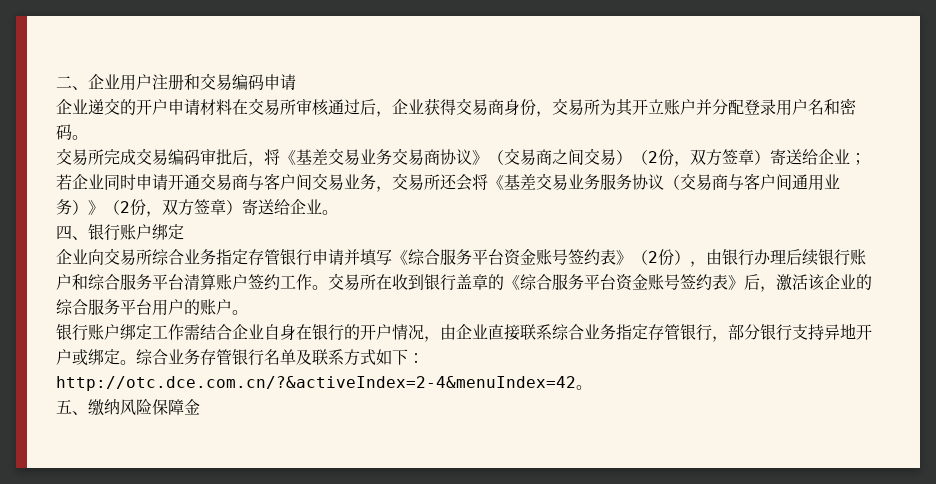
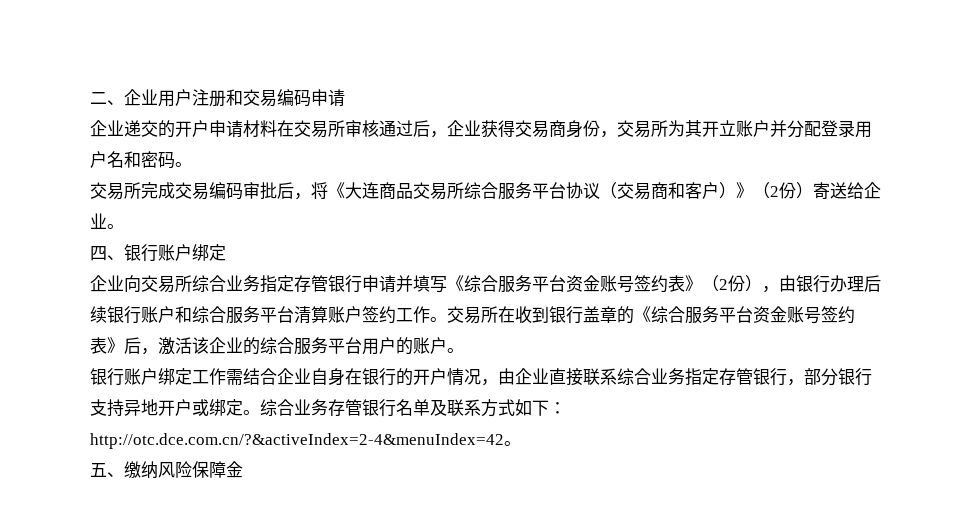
- 交易所完成交易编码审批后，将《基差交易业务交易商协议》（交易商之间交易）（2份，双方签章）寄送给企业；若企业同时申请开通交易商与客户间交易业务，交易所还会将《基差交易业务服务协议（交易商与客户间通用业务）》（2份，双方签章）寄送给企业。
+ 交易所完成交易编码审批后，将《大连商品交易所综合服务平台协议（交易商和客户）》（2份）寄送给企业。

